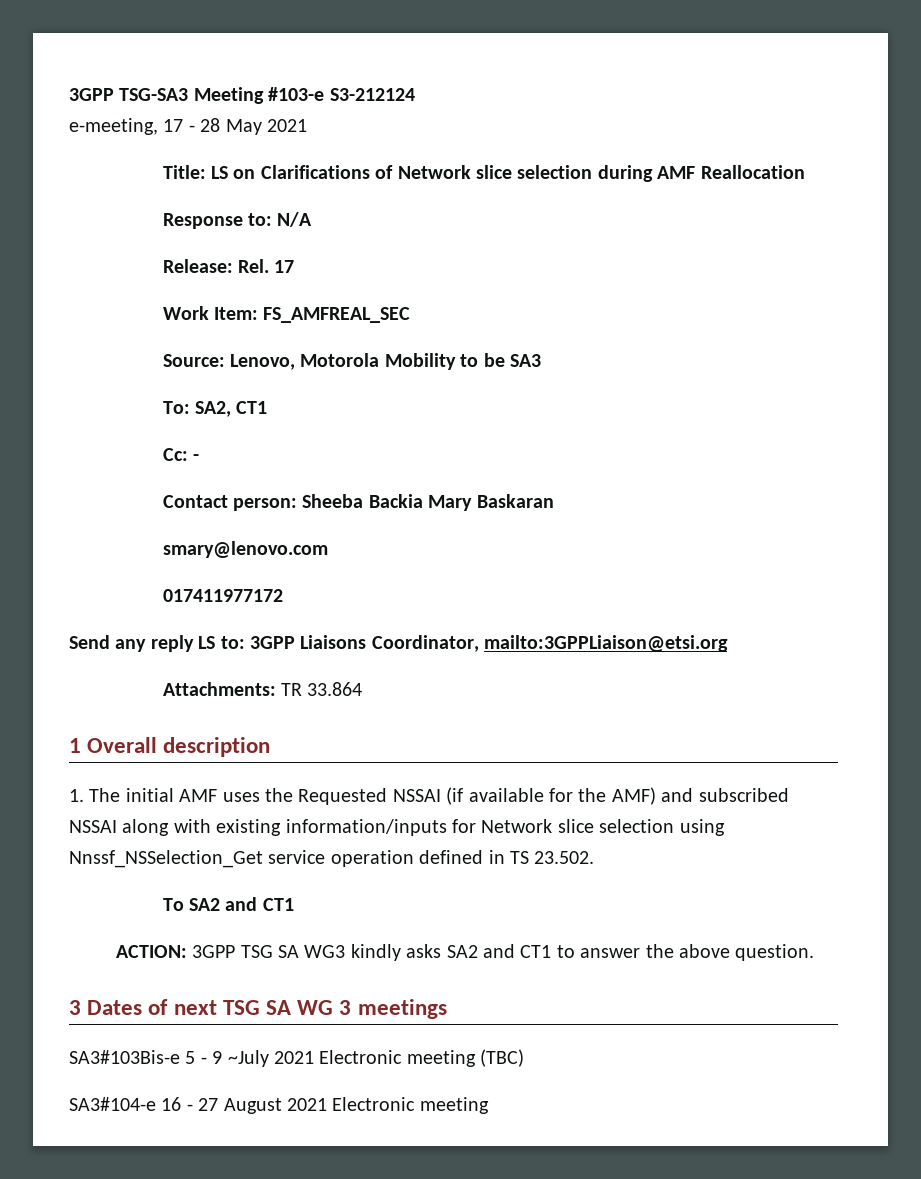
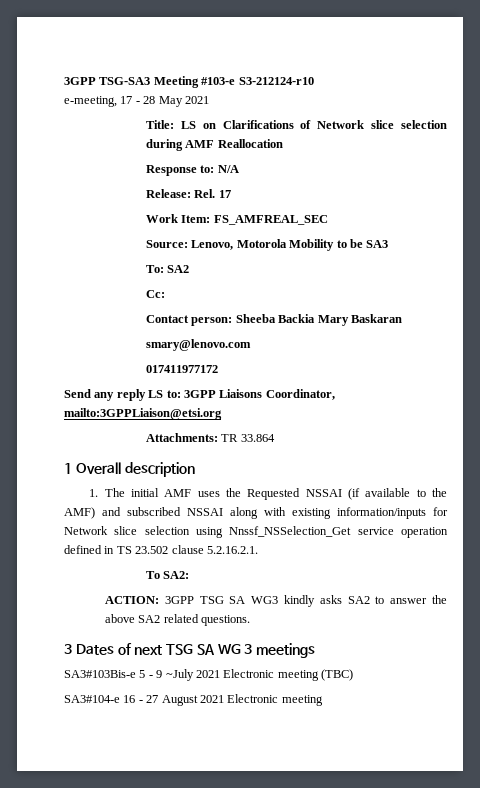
- 3GPP TSG-SA3 Meeting #103-e S3-212124
+ 3GPP TSG-SA3 Meeting #103-e S3-212124-r10
- To: SA2, CT1
+ To: SA2
- Cc: -
+ Cc:
- 1. The initial AMF uses the Requested NSSAI (if available for the AMF) and subscribed NSSAI along with existing information/inputs for Network slice selection using Nnssf_NSSelection_Get service operation defined in TS 23.502.
- To SA2 and CT1
+ 1. The initial AMF uses the Requested NSSAI (if available to the AMF) and subscribed NSSAI along with existing information/inputs for Network slice selection using Nnssf_NSSelection_Get service operation defined in TS 23.502 clause 5.2.16.2.1.
+ To SA2:
- ACTION: 3GPP TSG SA WG3 kindly asks SA2 and CT1 to answer the above question.
+ ACTION: 3GPP TSG SA WG3 kindly asks SA2 to answer the above SA2 related questions.

